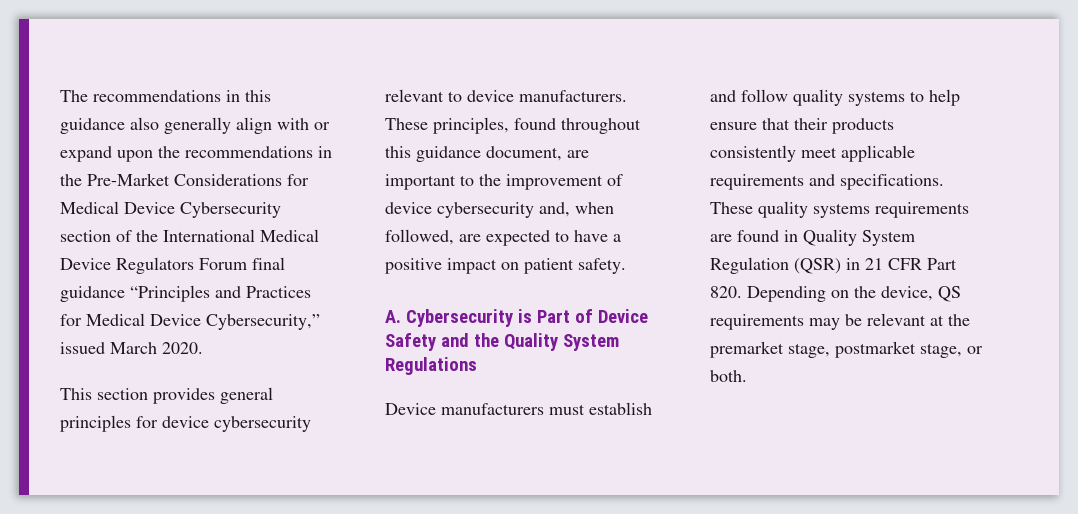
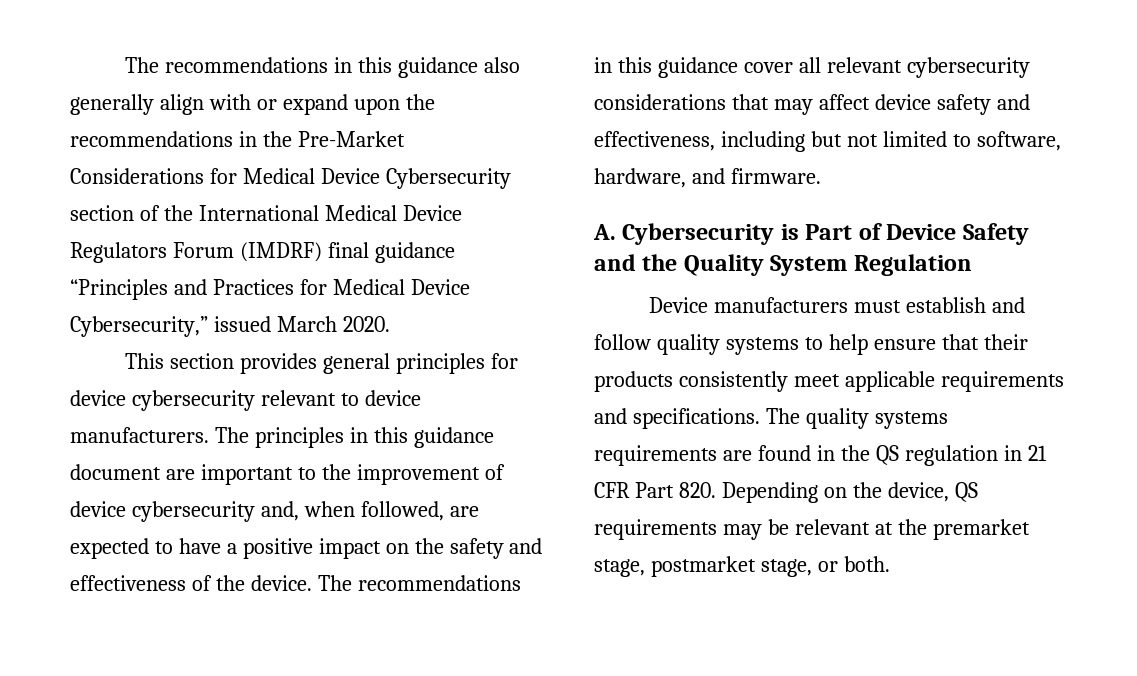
- The recommendations in this guidance also generally align with or expand upon the recommendations in the Pre-Market Considerations for Medical Device Cybersecurity section of the International Medical Device Regulators Forum final guidance “Principles and Practices for Medical Device Cybersecurity,” issued March 2020.
+ The recommendations in this guidance also generally align with or expand upon the recommendations in the Pre-Market Considerations for Medical Device Cybersecurity section of the International Medical Device Regulators Forum (IMDRF) final guidance “Principles and Practices for Medical Device Cybersecurity,” issued March 2020.
- These principles, found throughout this guidance document, are important to the improvement of device cybersecurity and, when followed, are expected to have a positive impact on patient safety.
+ The principles in this guidance document are important to the improvement of device cybersecurity and, when followed, are expected to have a positive impact on the safety and effectiveness of the device. The recommendations in this guidance cover all relevant cybersecurity considerations that may affect device safety and effectiveness, including but not limited to software, hardware, and firmware.
- A. Cybersecurity is Part of Device Safety and the Quality System Regulations
+ A. Cybersecurity is Part of Device Safety and the Quality System Regulation
- These quality systems requirements are found in Quality System Regulation (QSR) in 21 CFR Part 820. Depending on the device, QS requirements may be relevant at the premarket stage, postmarket stage, or both.
+ The quality systems requirements are found in the QS regulation in 21 CFR Part 820. Depending on the device, QS requirements may be relevant at the premarket stage, postmarket stage, or both.

